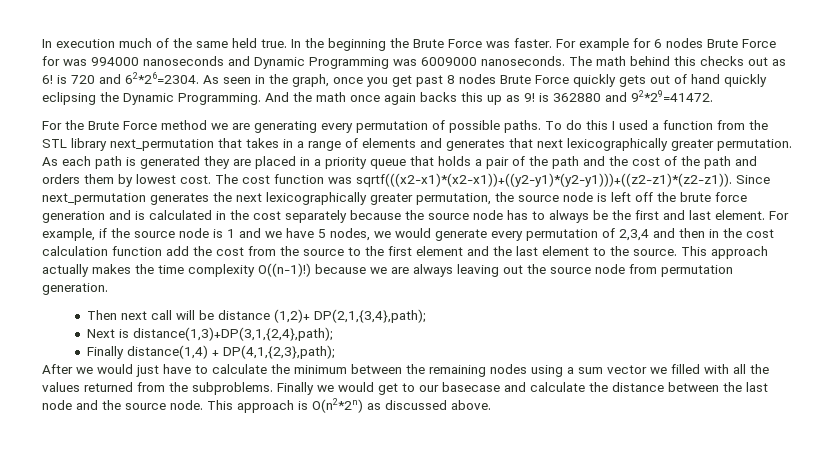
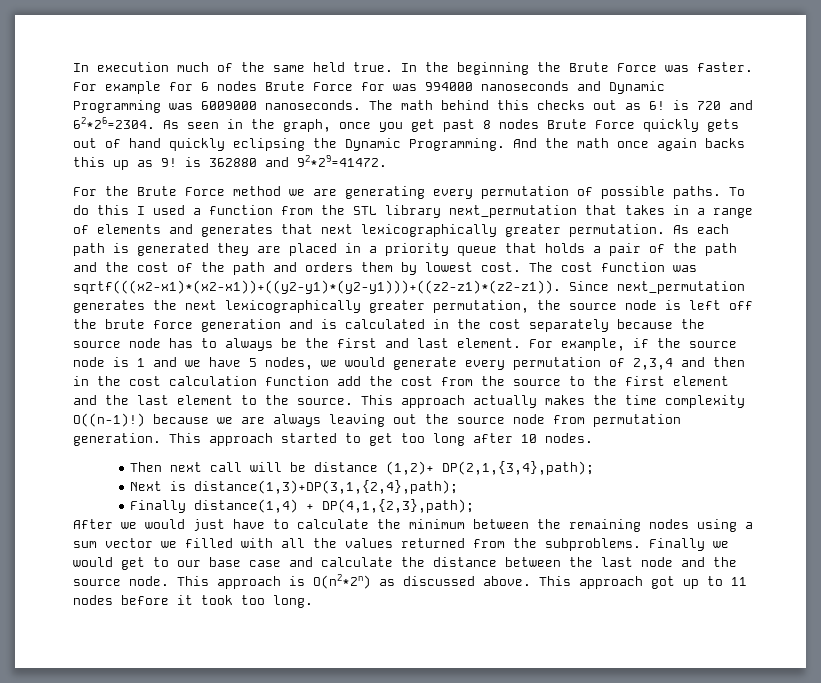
+ This approach started to get too long after 10 nodes.
- Finally we would get to our basecase and calculate the distance between the last node and the source node.
+ Finally we would get to our base case and calculate the distance between the last node and the source node.
+ This approach got up to 11 nodes before it took too long.

